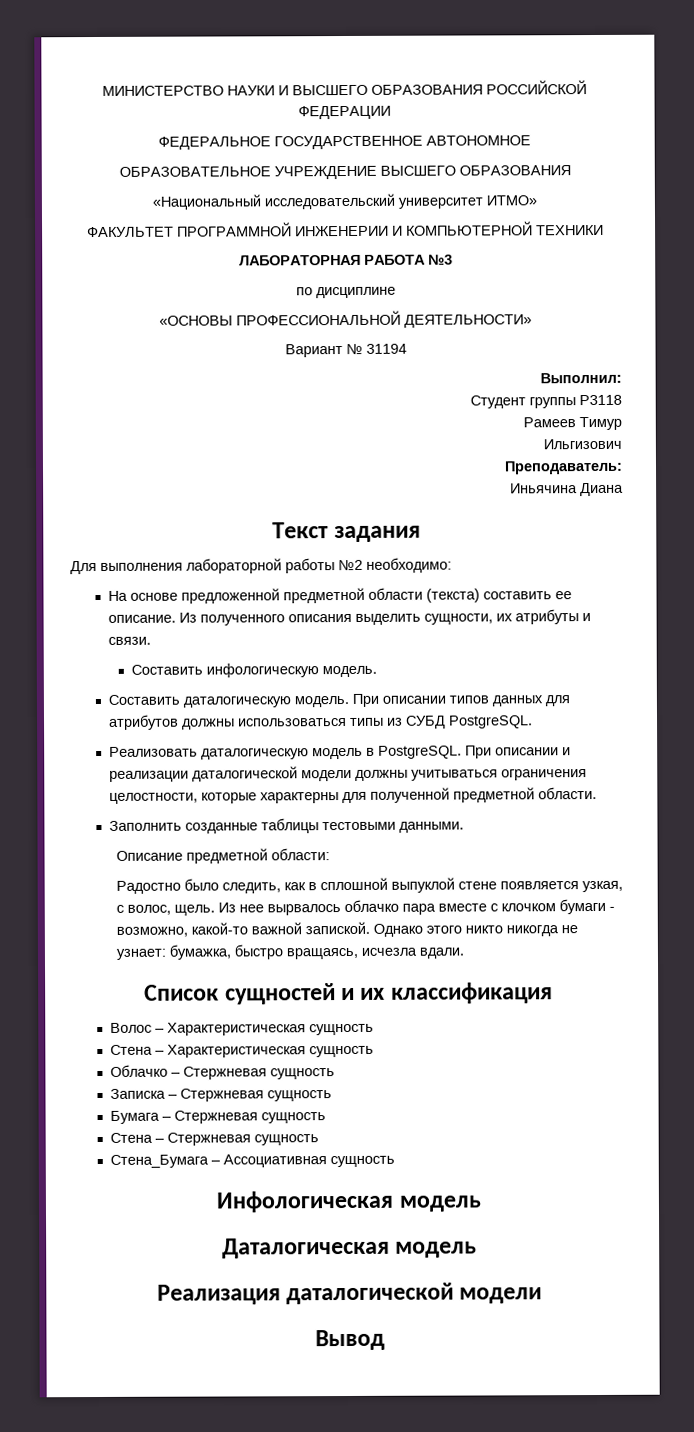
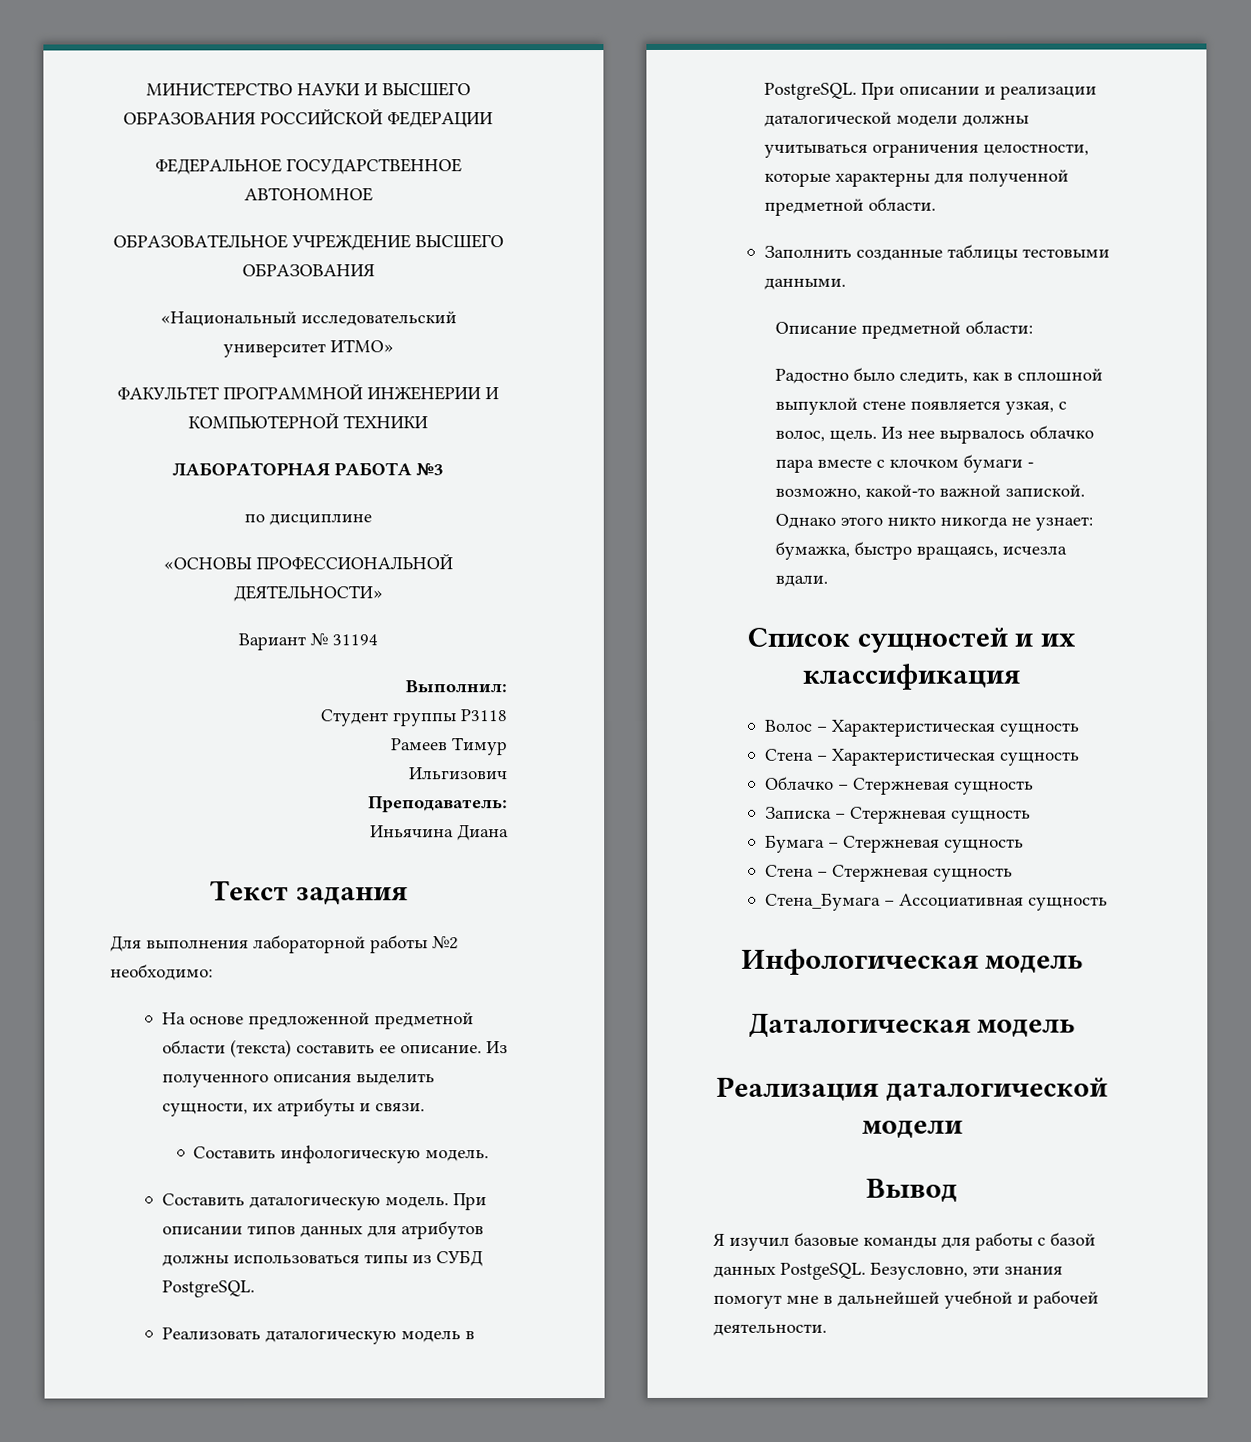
+ Я изучил базовые команды для работы с базой данных PostgeSQL. Безусловно, эти знания помогут мне в дальнейшей учебной и рабочей деятельности.

